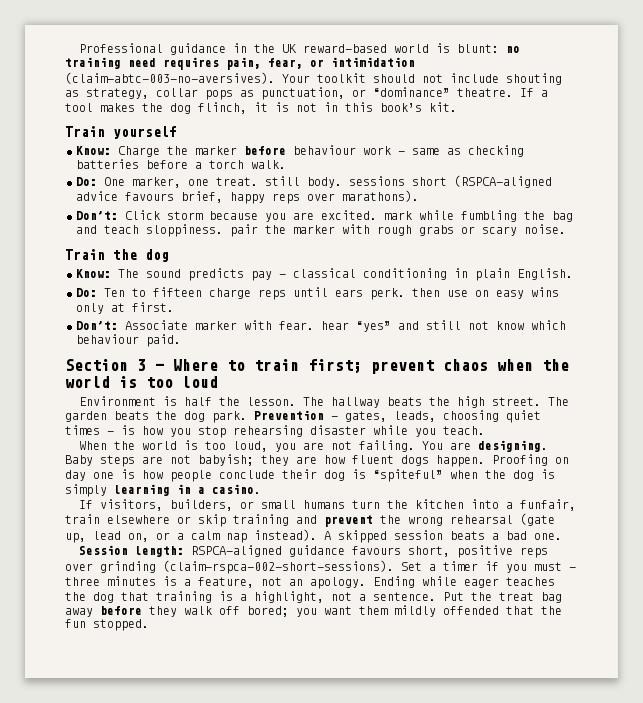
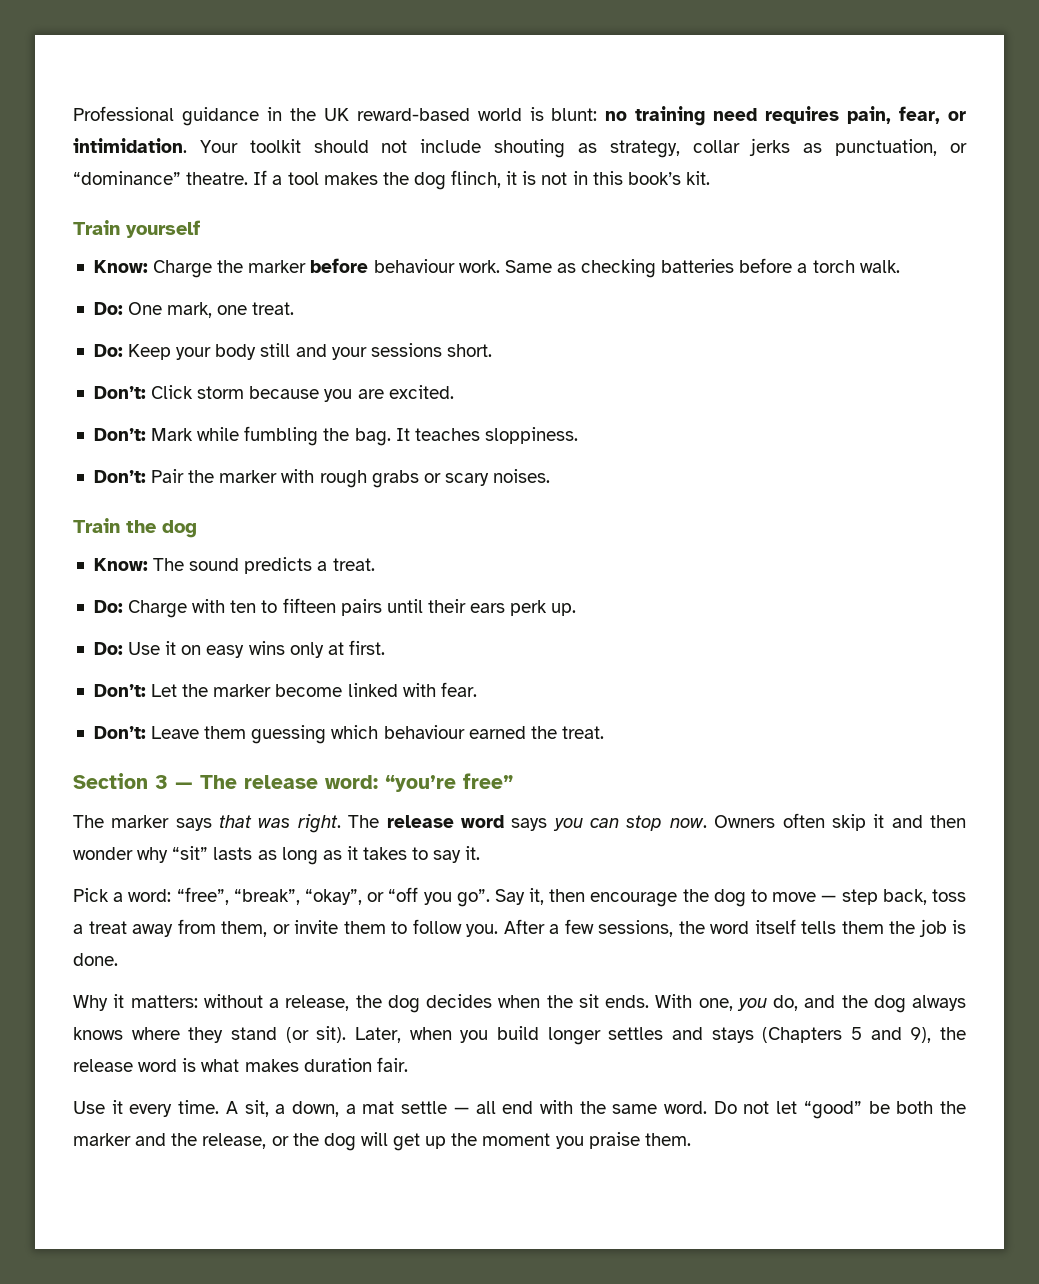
- Professional guidance in the UK reward-based world is blunt: no training need requires pain, fear, or intimidation (claim-abtc-003-no-aversives).
+ Professional guidance in the UK reward-based world is blunt: no training need requires pain, fear, or intimidation.
- Your toolkit should not include shouting as strategy, collar pops as punctuation, or “dominance” theatre.
+ Your toolkit should not include shouting as strategy, collar jerks as punctuation, or “dominance” theatre.
- Know: Charge the marker before behaviour work — same as checking batteries before a torch walk.
+ Know: Charge the marker before behaviour work. Same as checking batteries before a torch walk.
- Do: One marker, one treat. still body. sessions short (RSPCA-aligned advice favours brief, happy reps over marathons).
+ Do: One mark, one treat.
+ Do: Keep your body still and your sessions short.
- Don’t: Click storm because you are excited. mark while fumbling the bag and teach sloppiness. pair the marker with rough grabs or scary noise.
+ Don’t: Click storm because you are excited.
+ Don’t: Mark while fumbling the bag. It teaches sloppiness.
+ Don’t: Pair the marker with rough grabs or scary noises.
- Know: The sound predicts pay — classical conditioning in plain English.
- Do: Ten to fifteen charge reps until ears perk. then use on easy wins only at first.
+ Know: The sound predicts a treat.
+ Do: Charge with ten to fifteen pairs until their ears perk up.
+ Do: Use it on easy wins only at first.
- Don’t: Associate marker with fear. hear “yes” and still not know which behaviour paid.
- Section 3 — Where to train first; prevent chaos when the world is too loud
- Environment is half the lesson. The hallway beats the high street. The garden beats the dog park. Prevention — gates, leads, choosing quiet times — is how you stop rehearsing disaster while you teach.
- When the world is too loud, you are not failing. You are designing. Baby steps are not babyish; they are how fluent dogs happen. Proofing on day one is how people conclude their dog is “spiteful” when the dog is simply learning in a casino.
- If visitors, builders, or small humans turn the kitchen into a funfair, train elsewhere or skip training and prevent the wrong rehearsal (gate up, lead on, or a calm nap instead). A skipped session beats a bad one.
- Session length: RSPCA-aligned guidance favours short, positive reps over grinding (claim-rspca-002-short-sessions). Set a timer if you must — three minutes is a feature, not an apology. Ending while eager teaches the dog that training is a highlight, not a sentence. Put the treat bag away before they walk off bored; you want them mildly offended that the fun stopped.
+ Don’t: Let the marker become linked with fear.
+ Don’t: Leave them guessing which behaviour earned the treat.
+ Section 3 — The release word: “you’re free”
+ The marker says that was right. The release word says you can stop now. Owners often skip it and then wonder why “sit” lasts as long as it takes to say it.
+ Pick a word: “free”, “break”, “okay”, or “off you go”. Say it, then encourage the dog to move — step back, toss a treat away from them, or invite them to follow you. After a few sessions, the word itself tells them the job is done.
+ Why it matters: without a release, the dog decides when the sit ends. With one, you do, and the dog always knows where they stand (or sit). Later, when you build longer settles and stays (Chapters 5 and 9), the release word is what makes duration fair.
+ Use it every time. A sit, a down, a mat settle — all end with the same word. Do not let “good” be both the marker and the release, or the dog will get up the moment you praise them.

